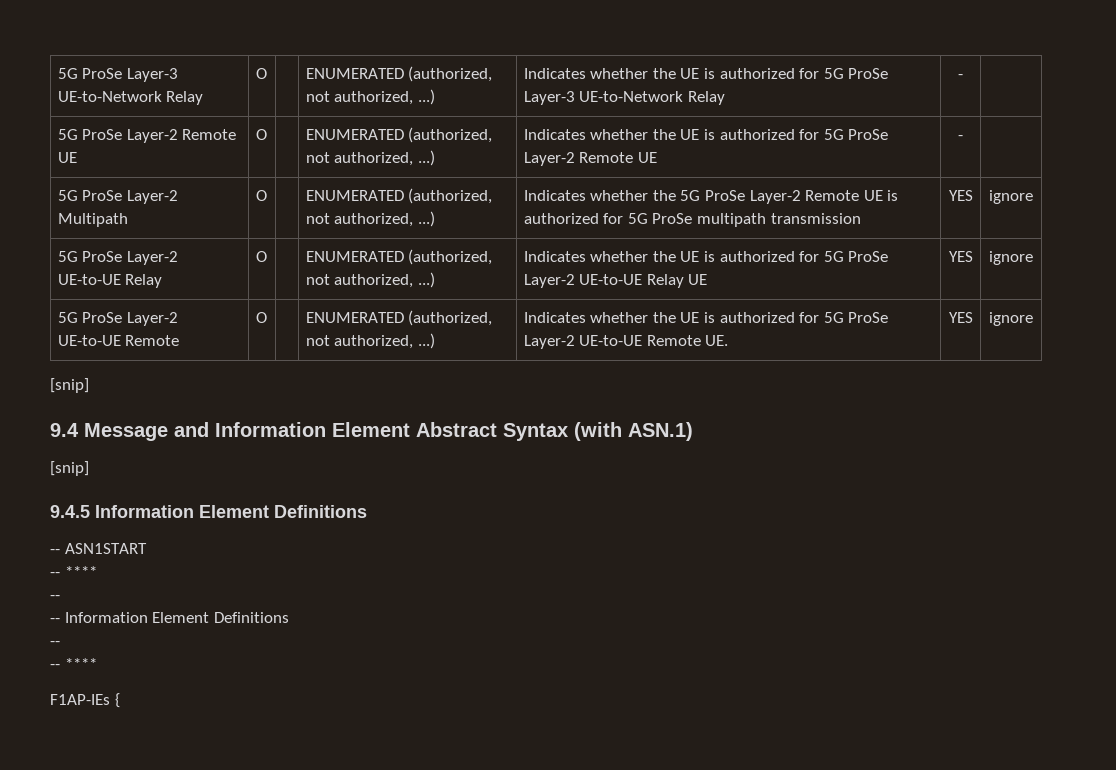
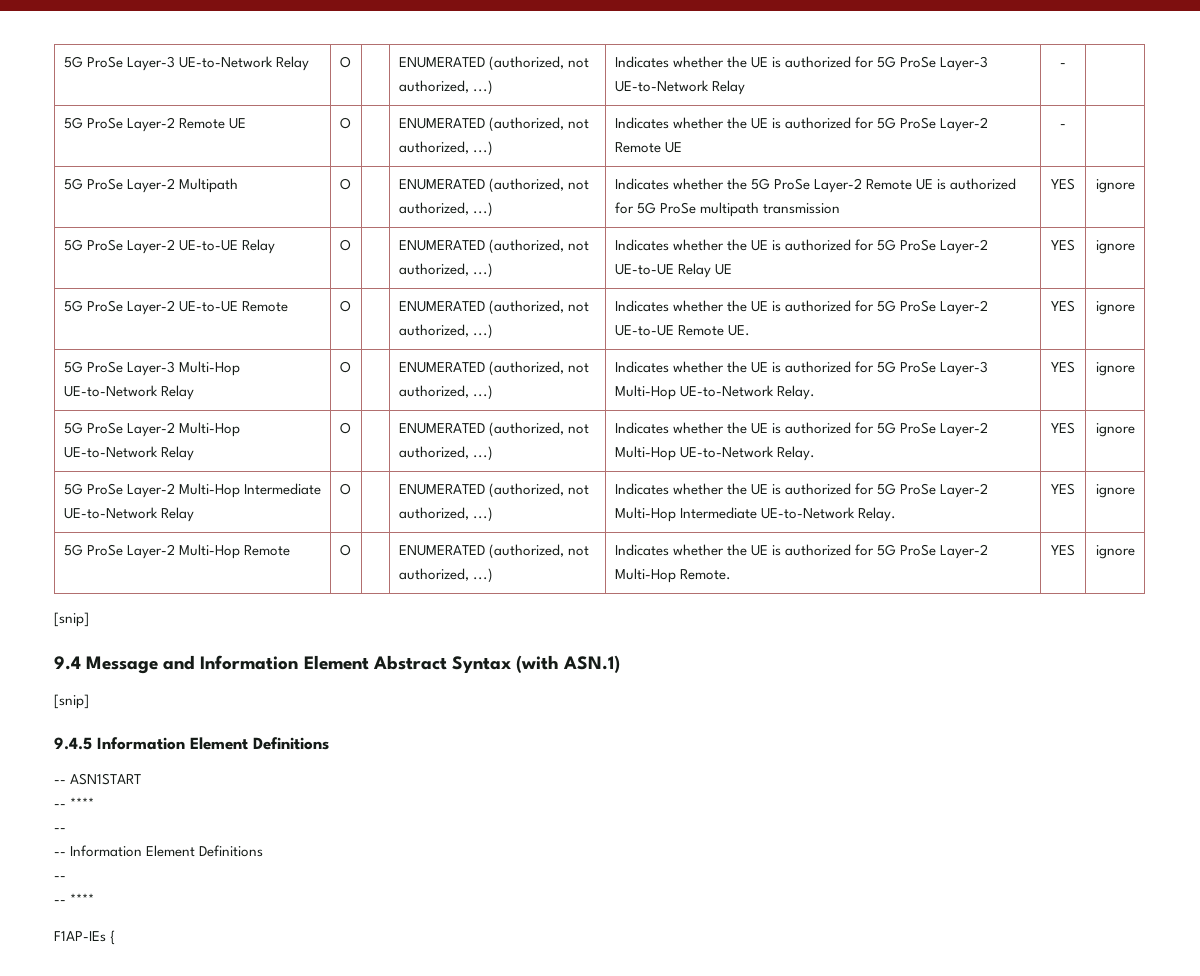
+ 5G ProSe Layer-3 Multi-Hop UE-to-Network Relay | O | | ENUMERATED (authorized, not authorized, ...) | Indicates whether the UE is authorized for 5G ProSe Layer-3 Multi-Hop UE-to-Network Relay. | YES | ignore
+ 5G ProSe Layer-2 Multi-Hop UE-to-Network Relay | O | | ENUMERATED (authorized, not authorized, ...) | Indicates whether the UE is authorized for 5G ProSe Layer-2 Multi-Hop UE-to-Network Relay. | YES | ignore
+ 5G ProSe Layer-2 Multi-Hop Intermediate UE-to-Network Relay | O | | ENUMERATED (authorized, not authorized, ...) | Indicates whether the UE is authorized for 5G ProSe Layer-2 Multi-Hop Intermediate UE-to-Network Relay. | YES | ignore
+ 5G ProSe Layer-2 Multi-Hop Remote | O | | ENUMERATED (authorized, not authorized, ...) | Indicates whether the UE is authorized for 5G ProSe Layer-2 Multi-Hop Remote. | YES | ignore

